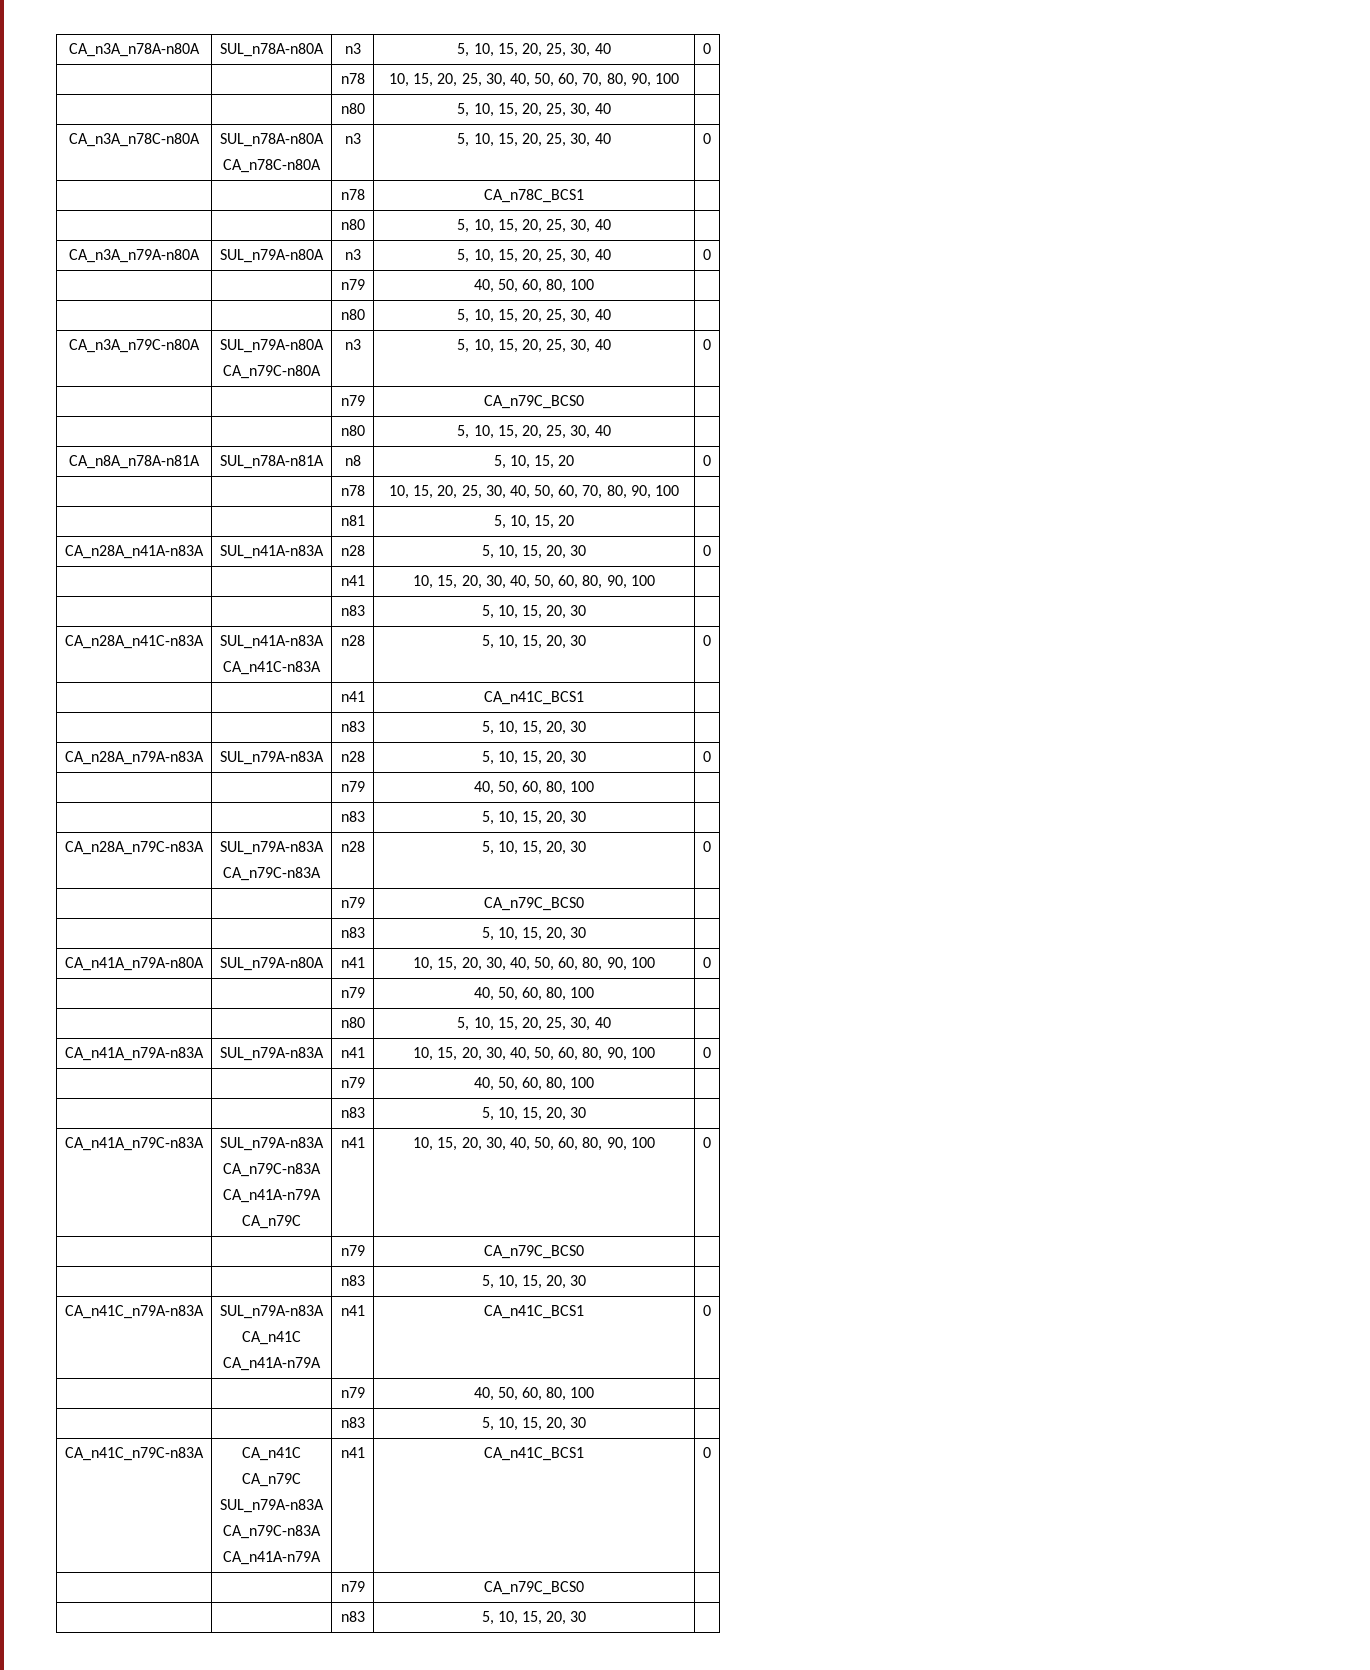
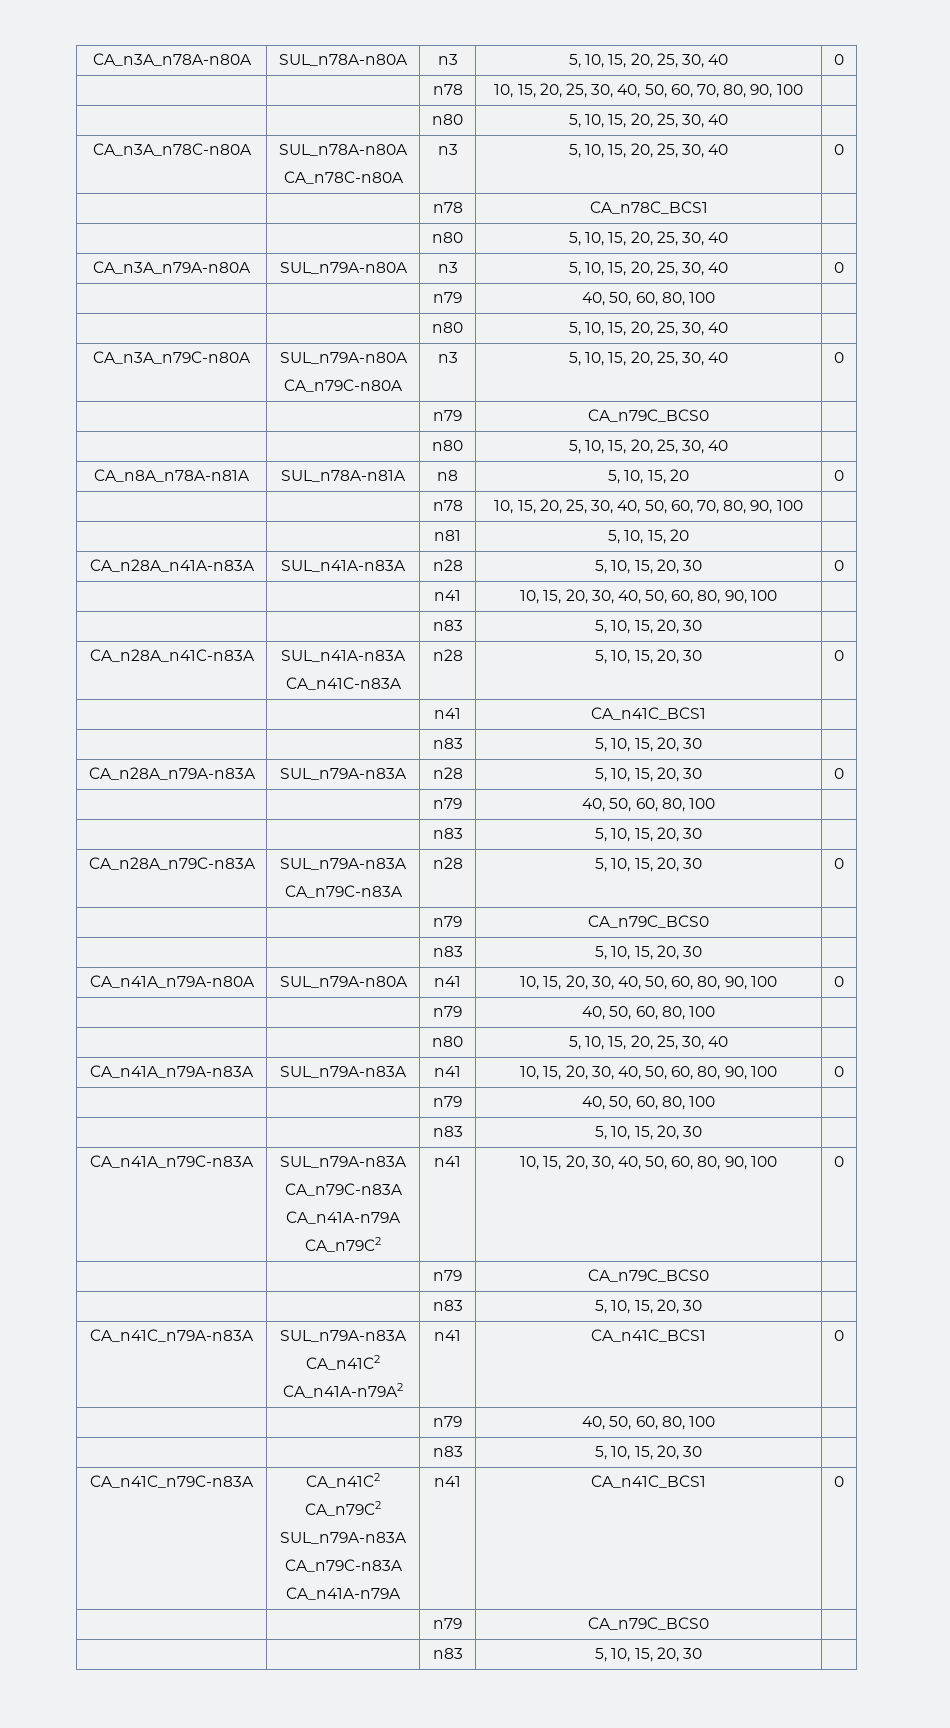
  CA_n41A_n79C-n83A | SUL_n79A-n83A
  CA_n79C-n83A
  CA_n41A-n79A
- CA_n79C | n41 | 10, 15, 20, 30, 40, 50, 60, 80, 90, 100 | 0
+ CA_n79C2 | n41 | 10, 15, 20, 30, 40, 50, 60, 80, 90, 100 | 0
  CA_n41C_n79A-n83A | SUL_n79A-n83A
- CA_n41C
- CA_n41A-n79A | n41 | CA_n41C_BCS1 | 0
+ CA_n41C2
+ CA_n41A-n79A2 | n41 | CA_n41C_BCS1 | 0
- CA_n41C_n79C-n83A | CA_n41C
- CA_n79C
+ CA_n41C_n79C-n83A | CA_n41C2
+ CA_n79C2

